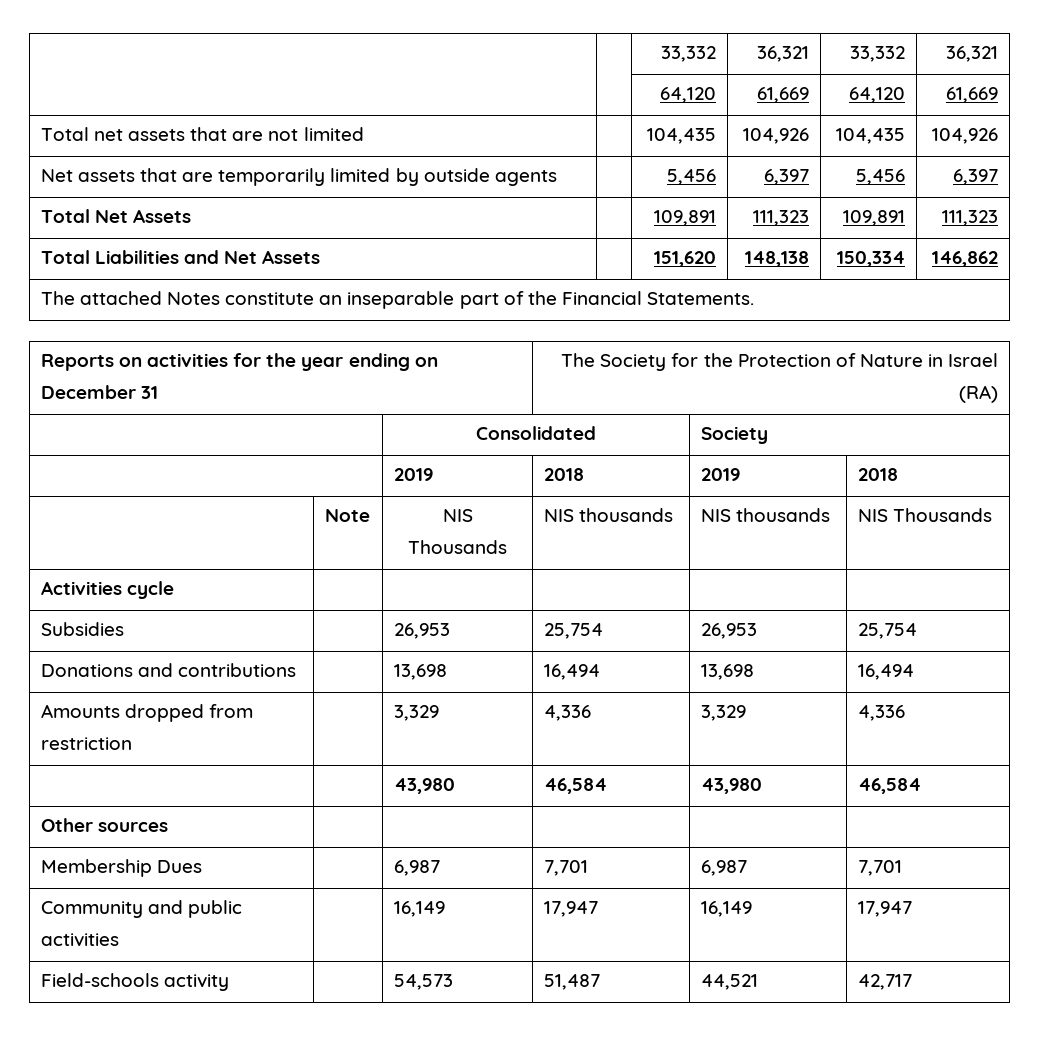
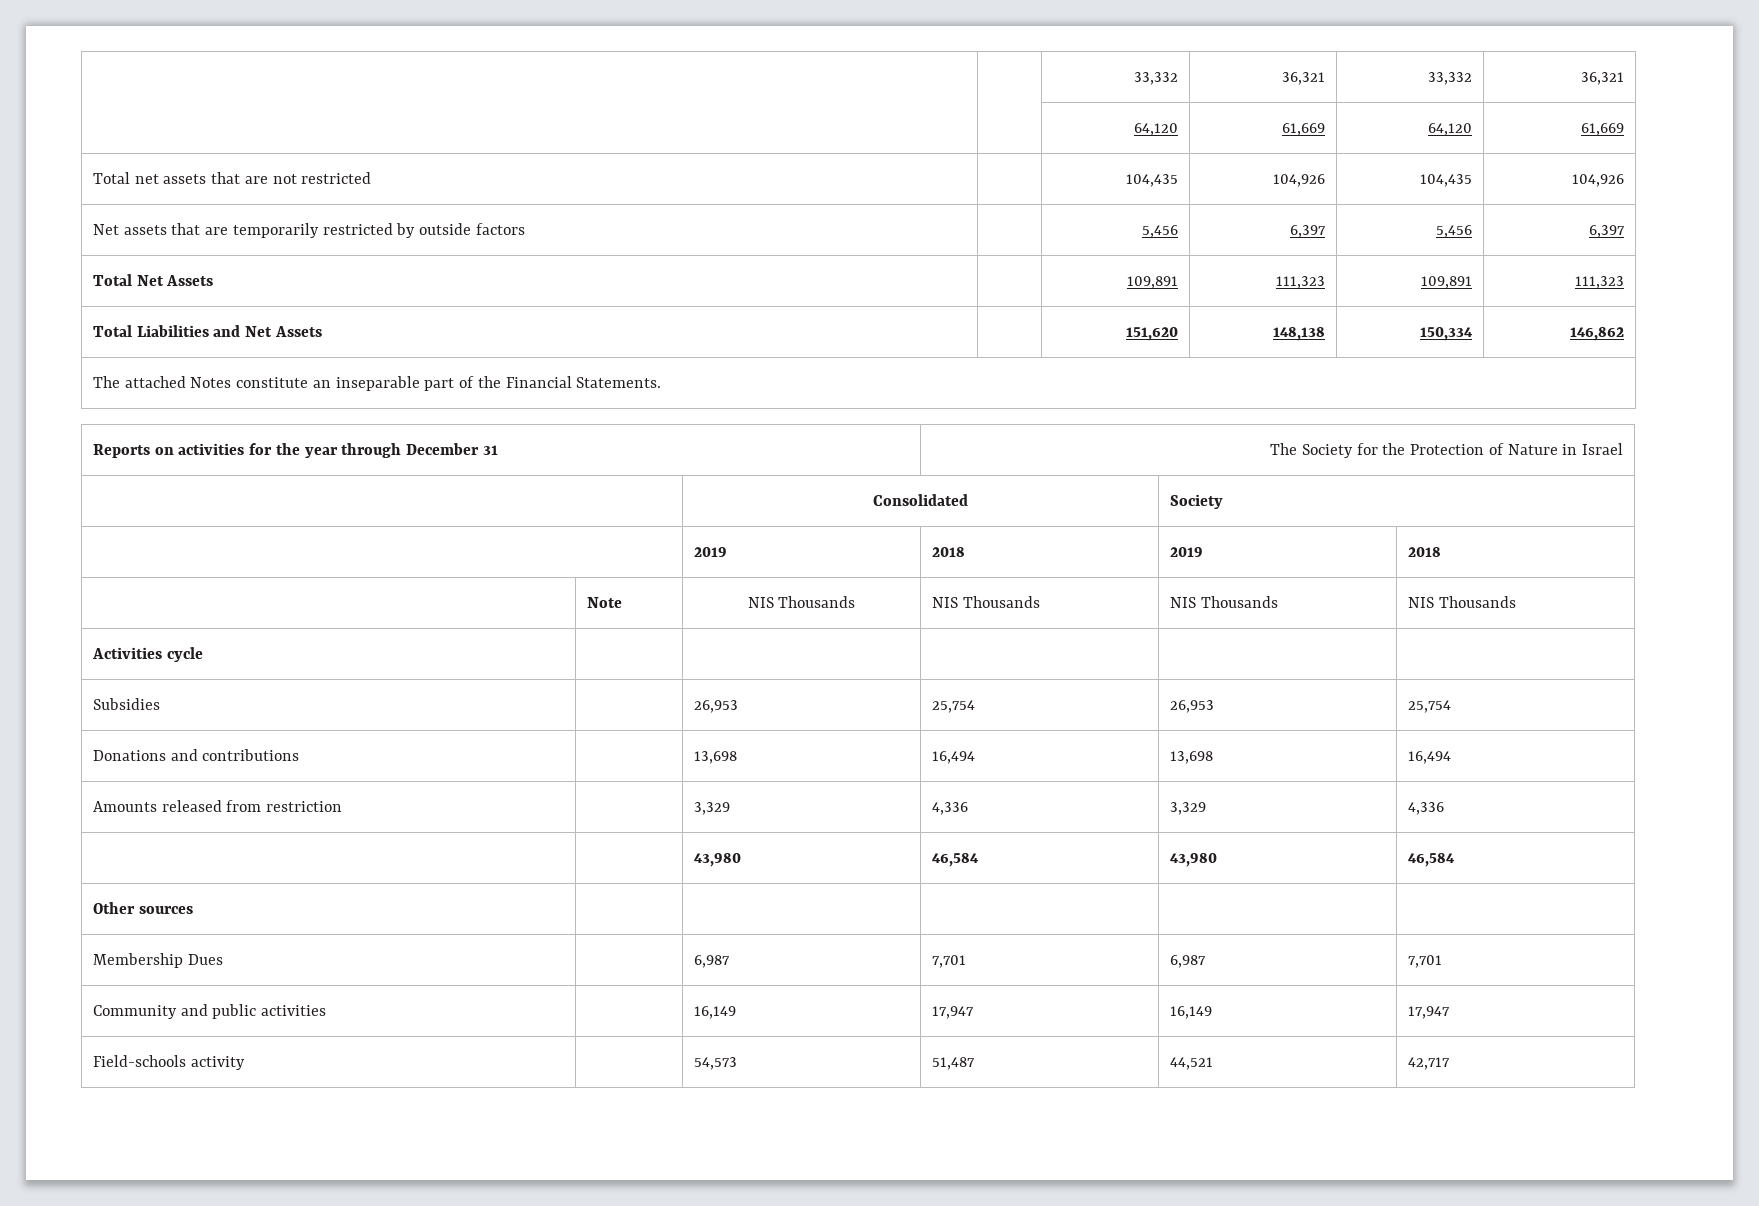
- Total net assets that are not limited | | 104,435 | 104,926 | 104,435 | 104,926
+ Total net assets that are not restricted | | 104,435 | 104,926 | 104,435 | 104,926
- Net assets that are temporarily limited by outside agents | | 5,456 | 6,397 | 5,456 | 6,397
+ Net assets that are temporarily restricted by outside factors | | 5,456 | 6,397 | 5,456 | 6,397
- Reports on activities for the year ending on December 31 | The Society for the Protection of Nature in Israel (RA)
+ Reports on activities for the year through December 31 | The Society for the Protection of Nature in Israel
- | Note | NIS Thousands | NIS thousands | NIS thousands | NIS Thousands
+ | Note | NIS Thousands | NIS Thousands | NIS Thousands | NIS Thousands
- Amounts dropped from restriction | | 3,329 | 4,336 | 3,329 | 4,336
+ Amounts released from restriction | | 3,329 | 4,336 | 3,329 | 4,336

